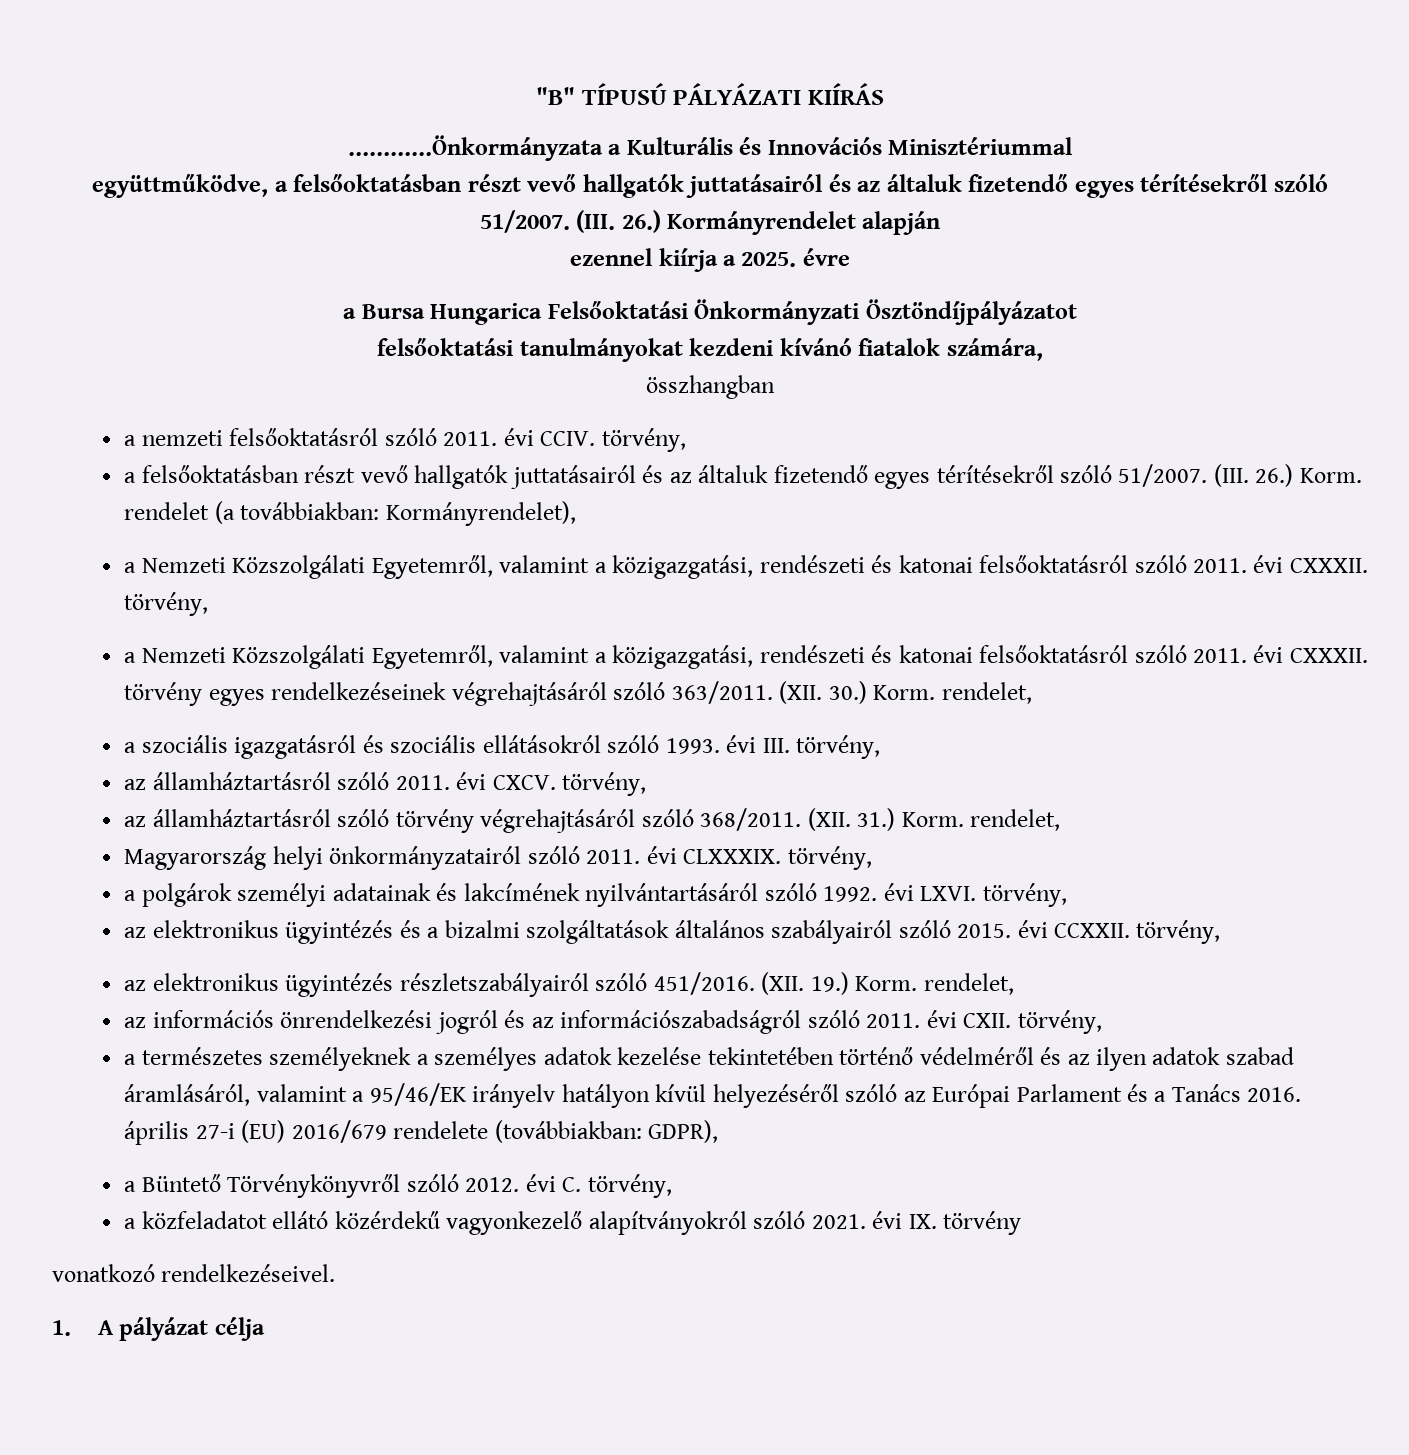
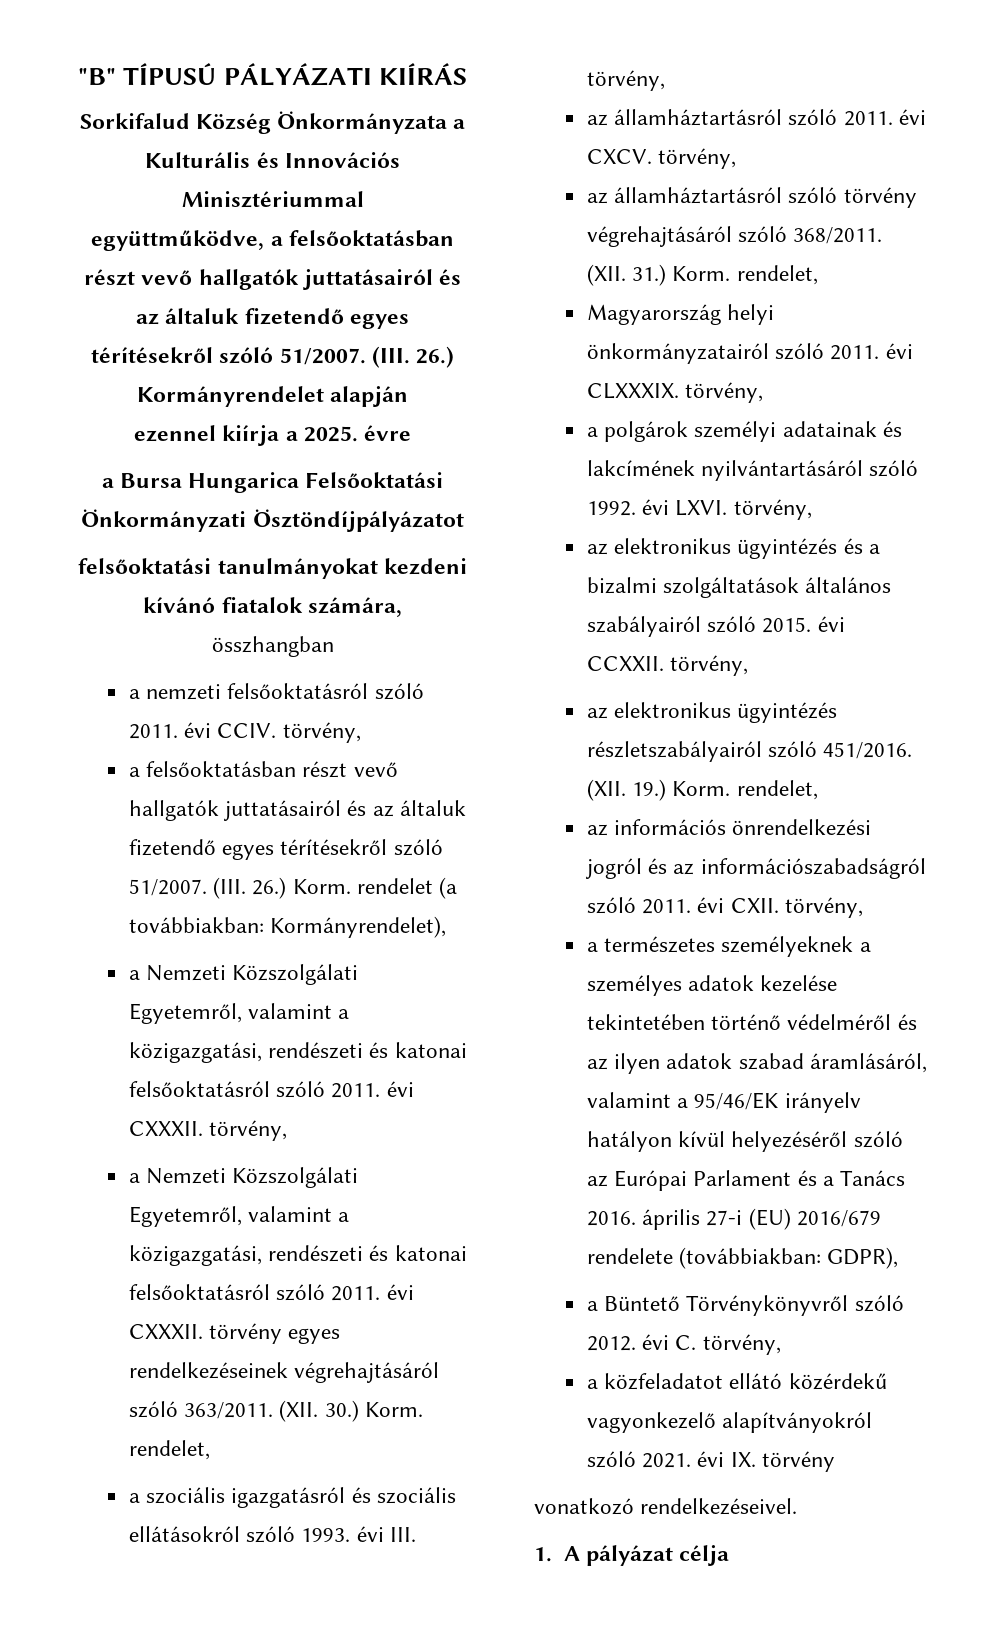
- …………Önkormányzata a Kulturális és Innovációs Minisztériummal
+ Sorkifalud Község Önkormányzata a Kulturális és Innovációs Minisztériummal

